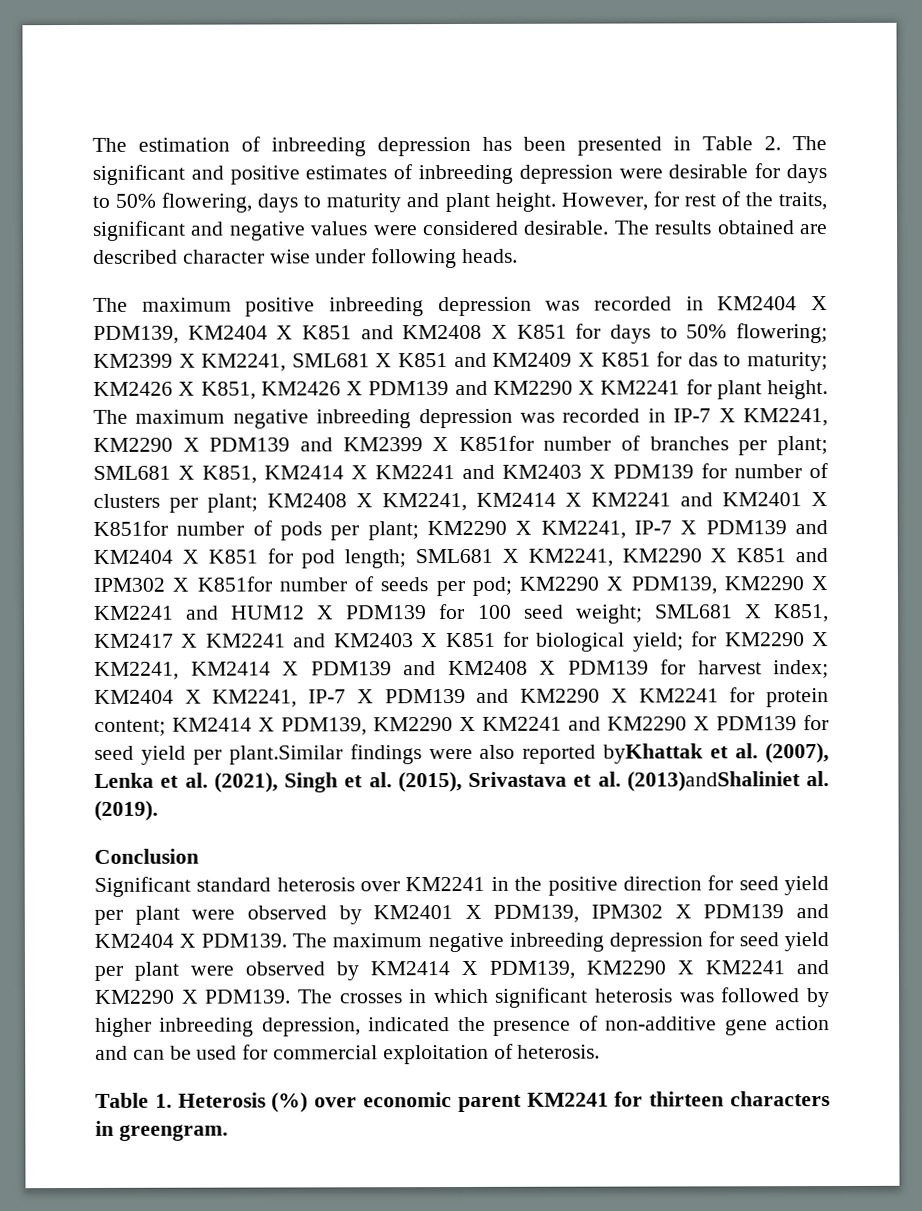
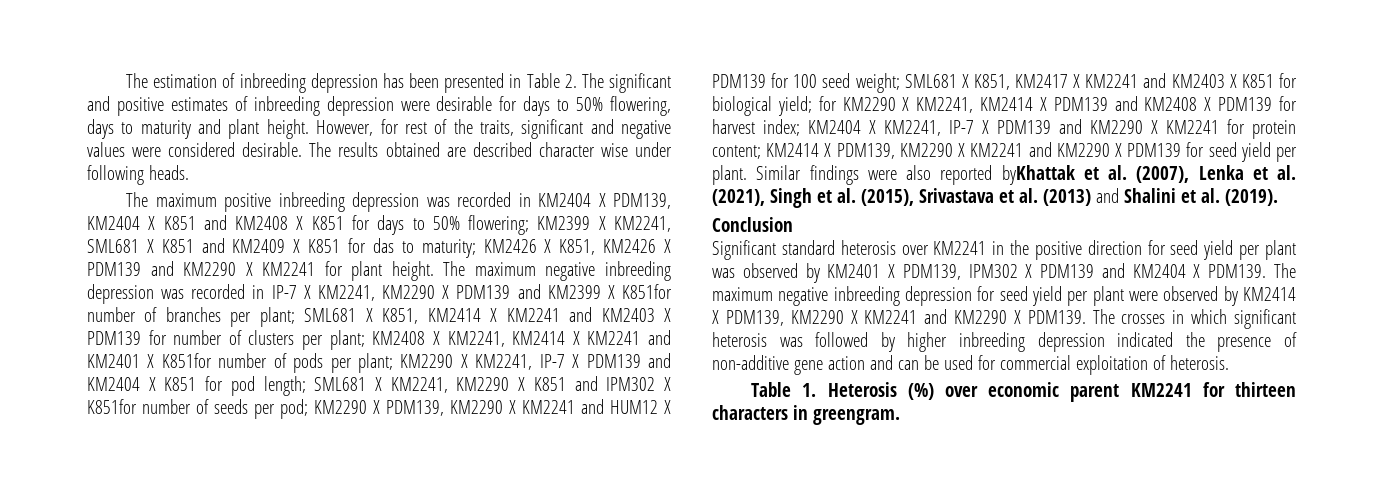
- KM2414 X PDM139, KM2290 X KM2241 and KM2290 X PDM139 for seed yield per plant.Similar findings were also reported byKhattak et al. (2007), Lenka et al. (2021), Singh et al. (2015), Srivastava et al. (2013)andShaliniet al. (2019).
+ KM2414 X PDM139, KM2290 X KM2241 and KM2290 X PDM139 for seed yield per plant. Similar findings were also reported byKhattak et al. (2007), Lenka et al. (2021), Singh et al. (2015), Srivastava et al. (2013) and Shalini et al. (2019).
- Significant standard heterosis over KM2241 in the positive direction for seed yield per plant were observed by KM2401 X PDM139, IPM302 X PDM139 and KM2404 X PDM139.
+ Significant standard heterosis over KM2241 in the positive direction for seed yield per plant was observed by KM2401 X PDM139, IPM302 X PDM139 and KM2404 X PDM139.
- The crosses in which significant heterosis was followed by higher inbreeding depression, indicated the presence of non-additive gene action and can be used for commercial exploitation of heterosis.
+ The crosses in which significant heterosis was followed by higher inbreeding depression indicated the presence of non-additive gene action and can be used for commercial exploitation of heterosis.

